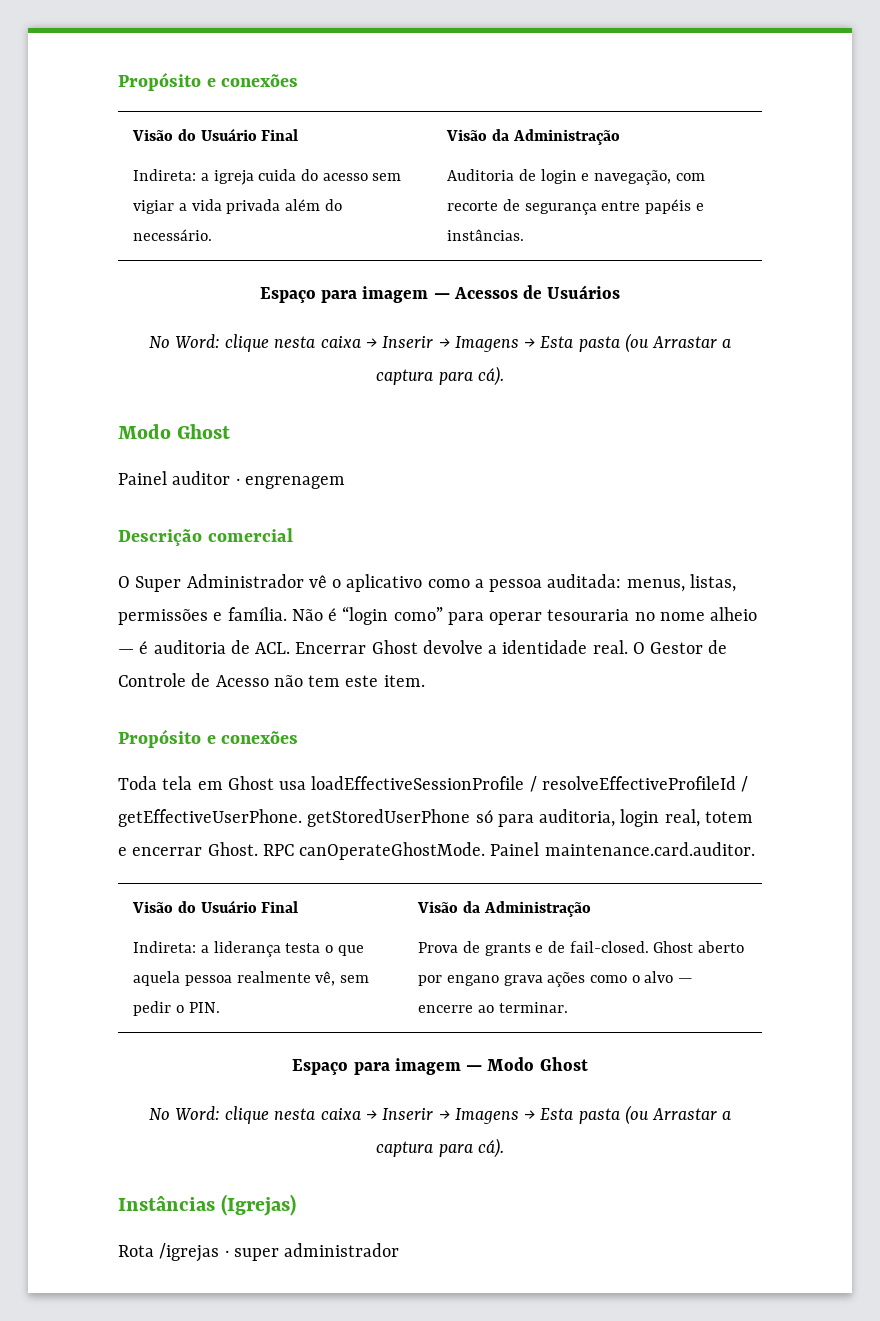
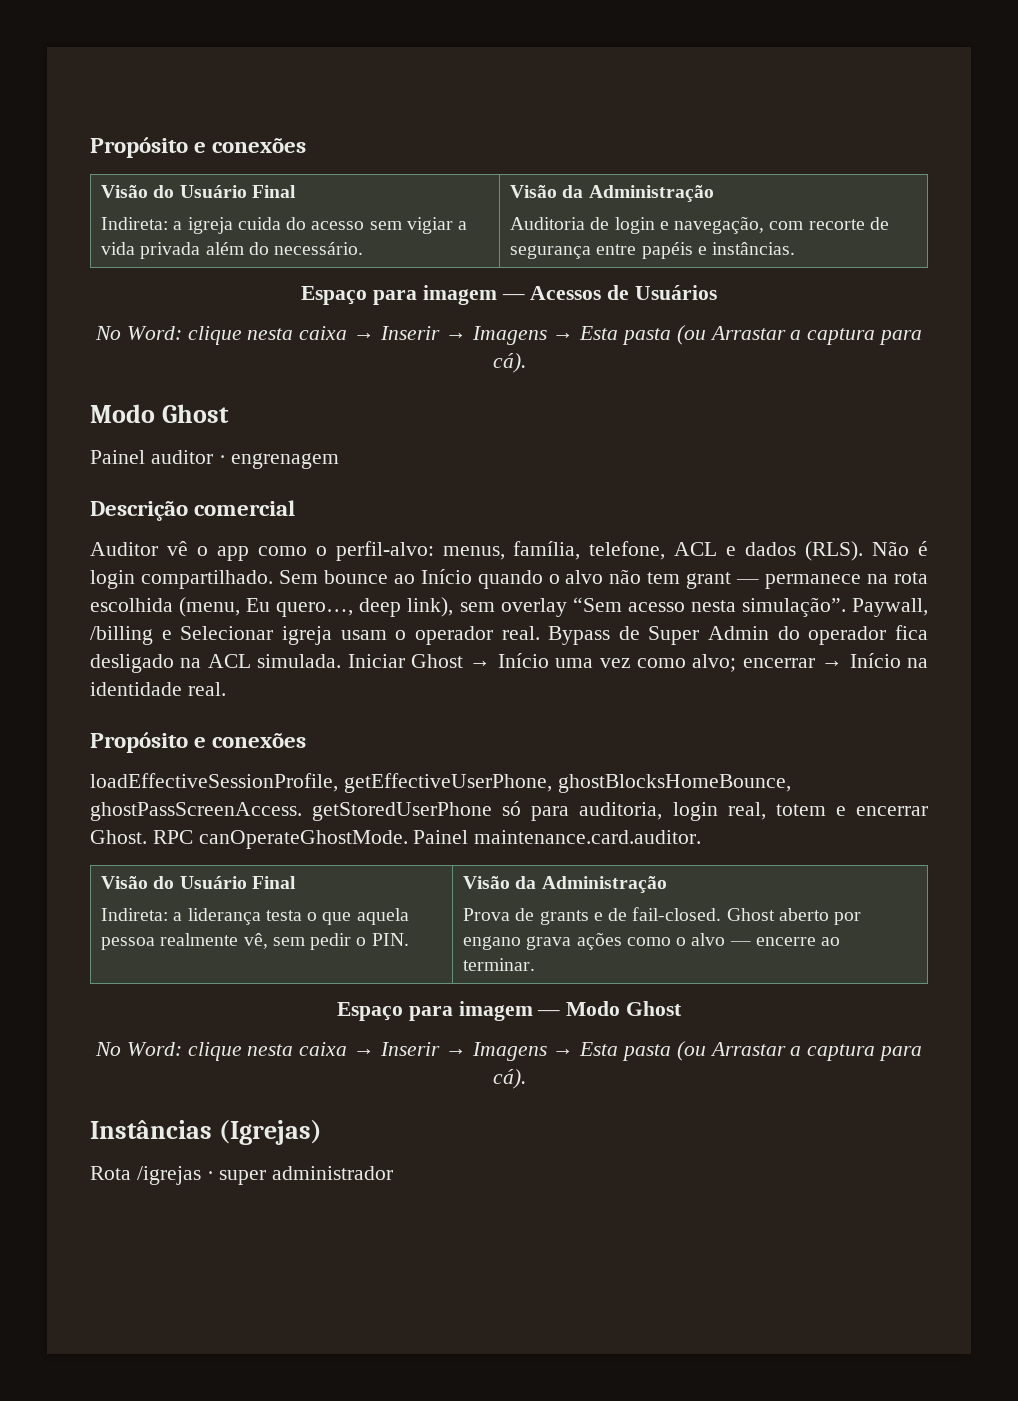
- O Super Administrador vê o aplicativo como a pessoa auditada: menus, listas, permissões e família. Não é “login como” para operar tesouraria no nome alheio — é auditoria de ACL. Encerrar Ghost devolve a identidade real. O Gestor de Controle de Acesso não tem este item.
+ Auditor vê o app como o perfil-alvo: menus, família, telefone, ACL e dados (RLS). Não é login compartilhado. Sem bounce ao Início quando o alvo não tem grant — permanece na rota escolhida (menu, Eu quero…, deep link), sem overlay “Sem acesso nesta simulação”. Paywall, /billing e Selecionar igreja usam o operador real. Bypass de Super Admin do operador fica desligado na ACL simulada. Iniciar Ghost → Início uma vez como alvo; encerrar → Início na identidade real.
  Propósito e conexões
- Toda tela em Ghost usa loadEffectiveSessionProfile / resolveEffectiveProfileId / getEffectiveUserPhone. getStoredUserPhone só para auditoria, login real, totem e encerrar Ghost.
+ loadEffectiveSessionProfile, getEffectiveUserPhone, ghostBlocksHomeBounce, ghostPassScreenAccess. getStoredUserPhone só para auditoria, login real, totem e encerrar Ghost.

